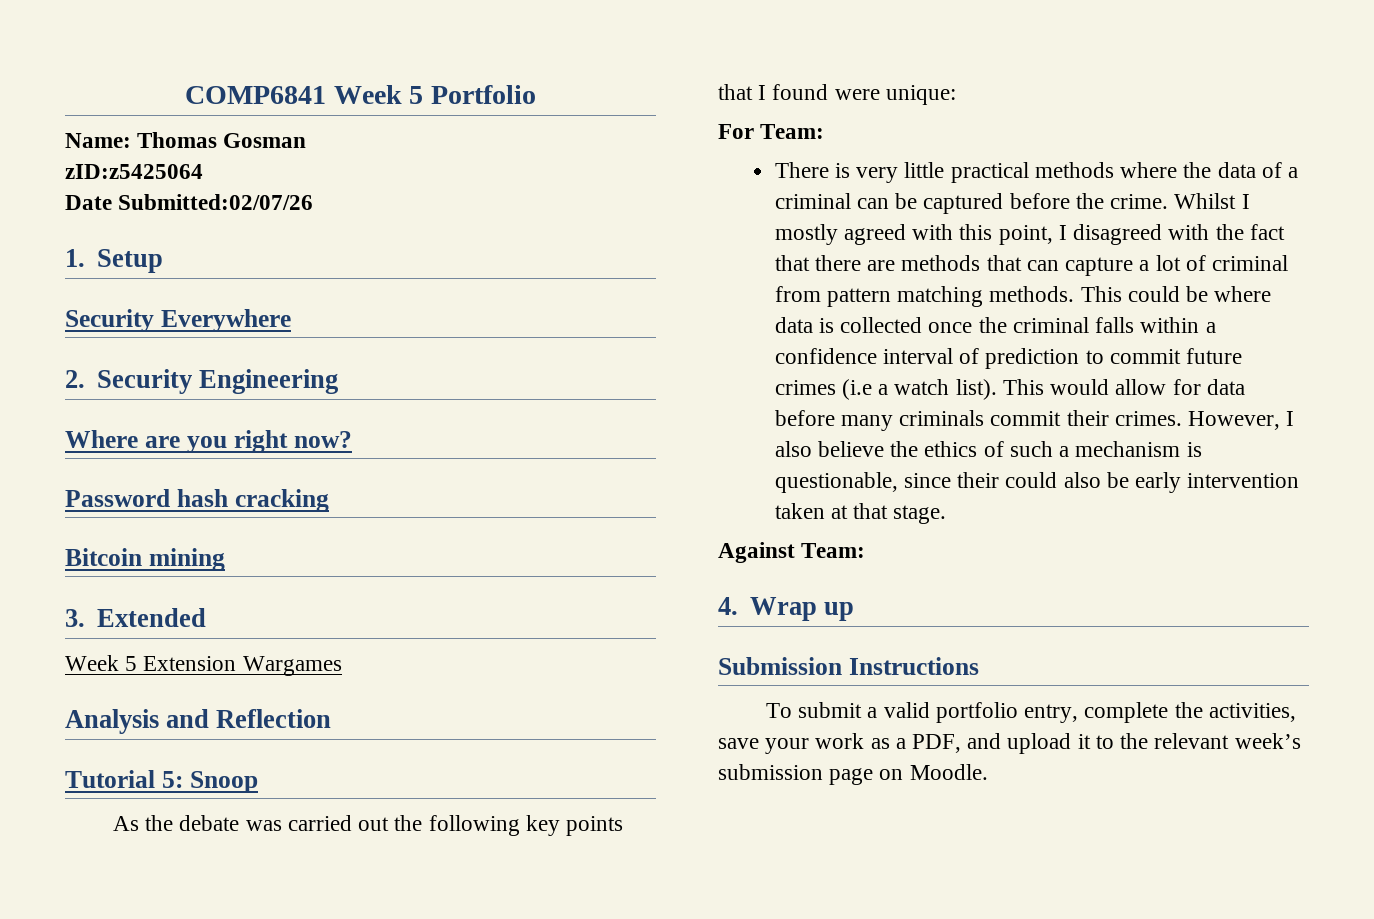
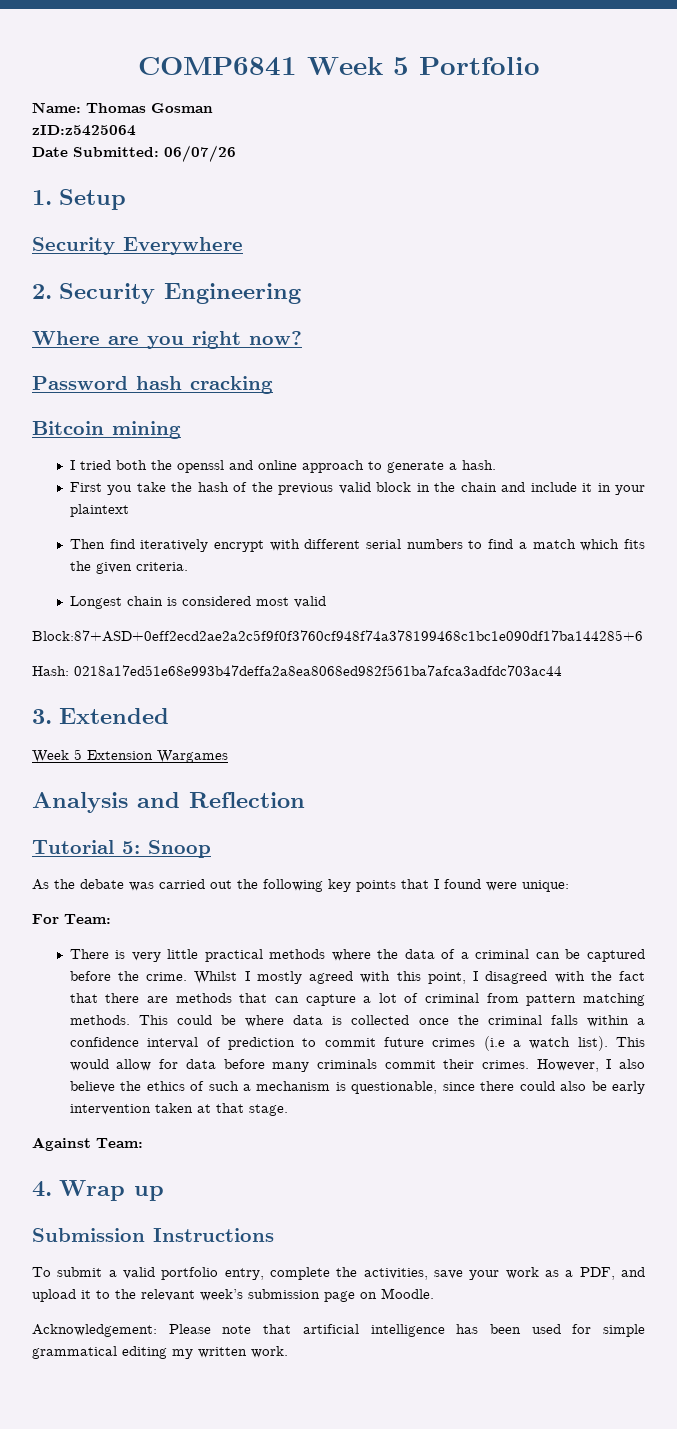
- Date Submitted:02/07/26
+ Date Submitted: 06/07/26
+ I tried both the openssl and online approach to generate a hash.
+ First you take the hash of the previous valid block in the chain and include it in your plaintext
+ Then find iteratively encrypt with different serial numbers to find a match which fits the given criteria.
+ Longest chain is considered most valid
+ Block:87+ASD+0eff2ecd2ae2a2c5f9f0f3760cf948f74a378199468c1bc1e090df17ba144285+6
+ Hash: 0218a17ed51e68e993b47deffa2a8ea8068ed982f561ba7afca3adfdc703ac44
- However, I also believe the ethics of such a mechanism is questionable, since their could also be early intervention taken at that stage.
+ However, I also believe the ethics of such a mechanism is questionable, since there could also be early intervention taken at that stage.
+ Acknowledgement: Please note that artificial intelligence has been used for simple grammatical editing my written work.

